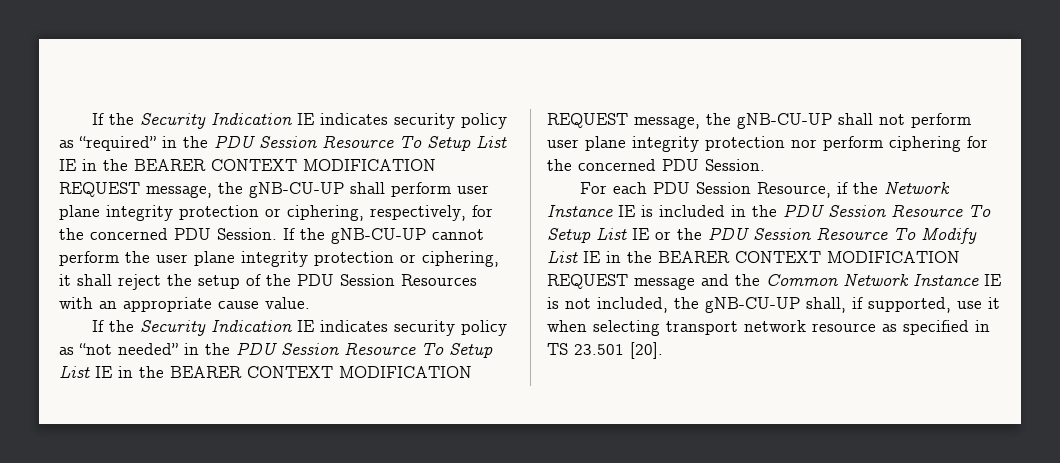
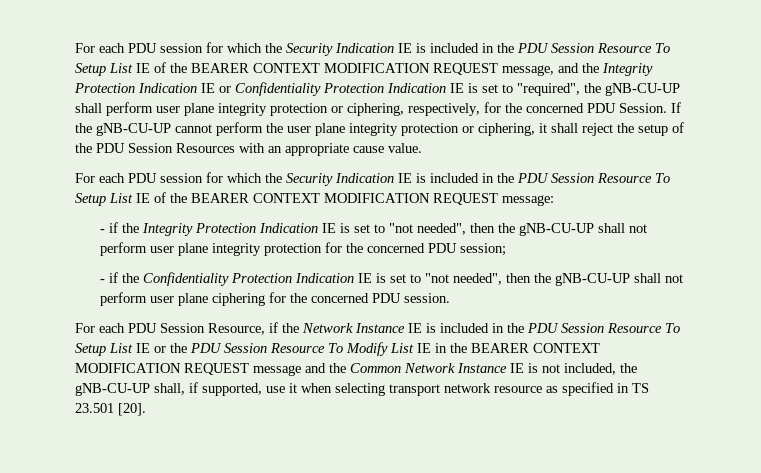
- If the Security Indication IE indicates security policy as “required” in the PDU Session Resource To Setup List IE in the BEARER CONTEXT MODIFICATION REQUEST message, the gNB-CU-UP shall perform user plane integrity protection or ciphering, respectively, for the concerned PDU Session.
+ For each PDU session for which the Security Indication IE is included in the PDU Session Resource To Setup List IE of the BEARER CONTEXT MODIFICATION REQUEST message, and the Integrity Protection Indication IE or Confidentiality Protection Indication IE is set to "required", the gNB-CU-UP shall perform user plane integrity protection or ciphering, respectively, for the concerned PDU Session.
- If the Security Indication IE indicates security policy as “not needed” in the PDU Session Resource To Setup List IE in the BEARER CONTEXT MODIFICATION REQUEST message, the gNB-CU-UP shall not perform user plane integrity protection nor perform ciphering for the concerned PDU Session.
+ For each PDU session for which the Security Indication IE is included in the PDU Session Resource To Setup List IE of the BEARER CONTEXT MODIFICATION REQUEST message:
+ - if the Integrity Protection Indication IE is set to "not needed", then the gNB-CU-UP shall not perform user plane integrity protection for the concerned PDU session;
+ - if the Confidentiality Protection Indication IE is set to "not needed", then the gNB-CU-UP shall not perform user plane ciphering for the concerned PDU session.

